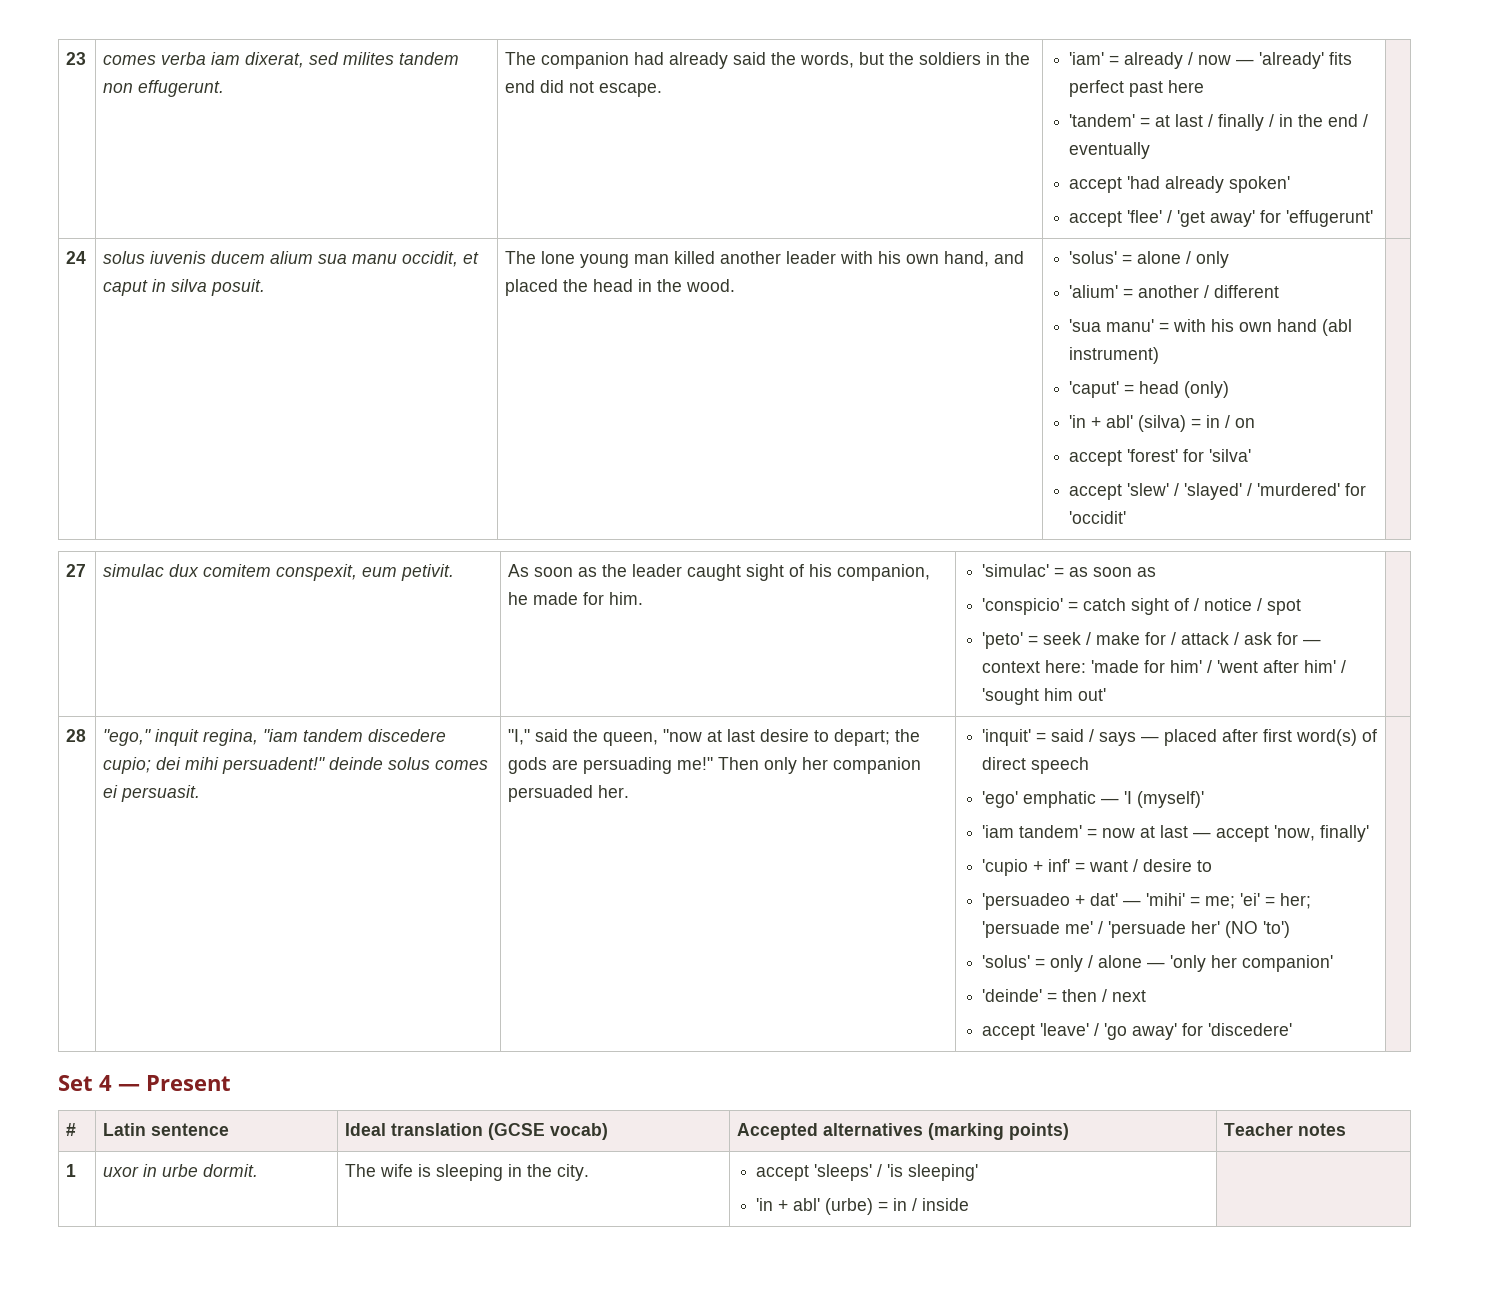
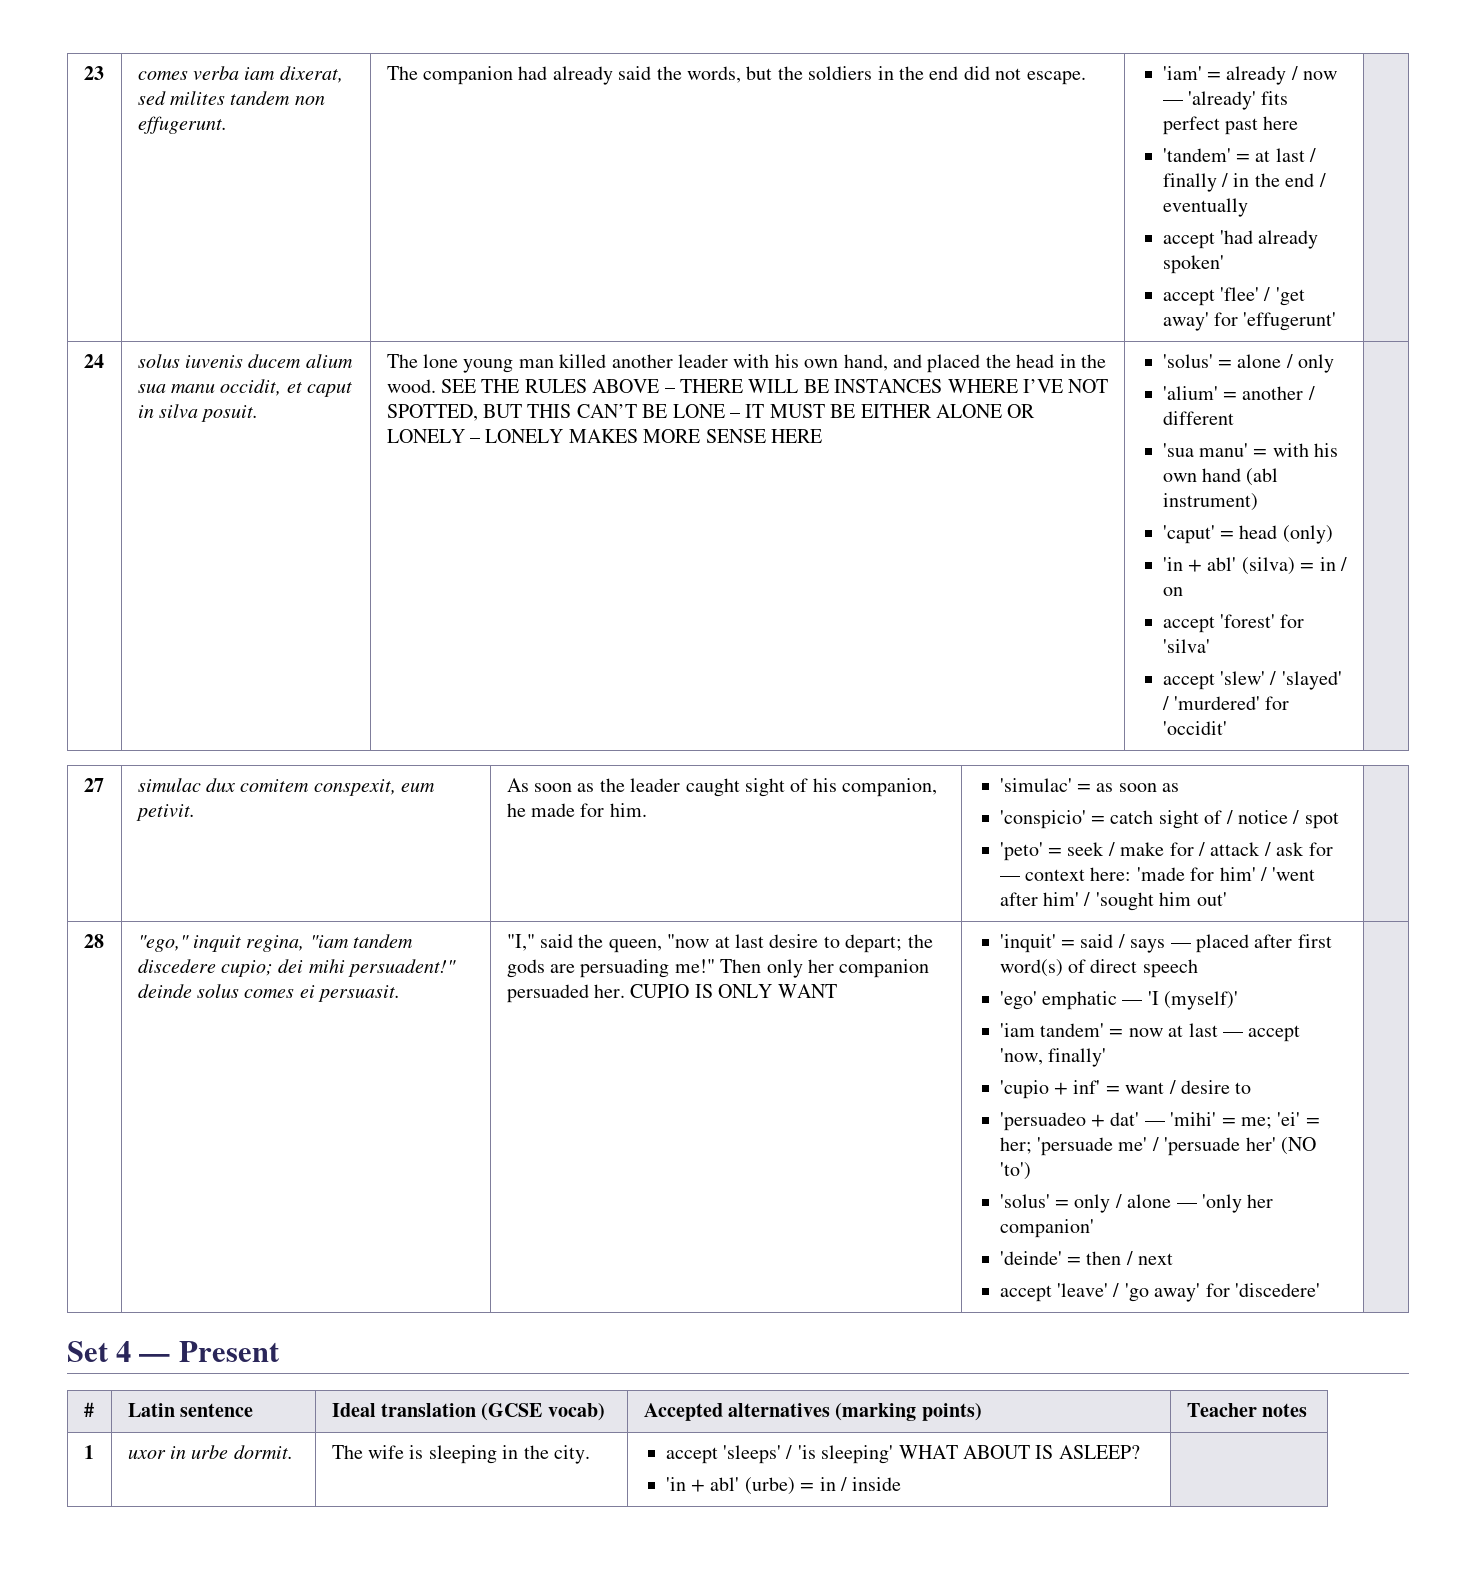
+ SEE THE RULES ABOVE – THERE WILL BE INSTANCES WHERE I’VE NOT SPOTTED, BUT THIS CAN’T BE LONE – IT MUST BE EITHER ALONE OR LONELY – LONELY MAKES MORE SENSE HERE
+ CUPIO IS ONLY WANT
- 1 | uxor in urbe dormit. | The wife is sleeping in the city. | accept 'sleeps' / 'is sleeping'
+ 1 | uxor in urbe dormit. | The wife is sleeping in the city. | accept 'sleeps' / 'is sleeping' WHAT ABOUT IS ASLEEP?

